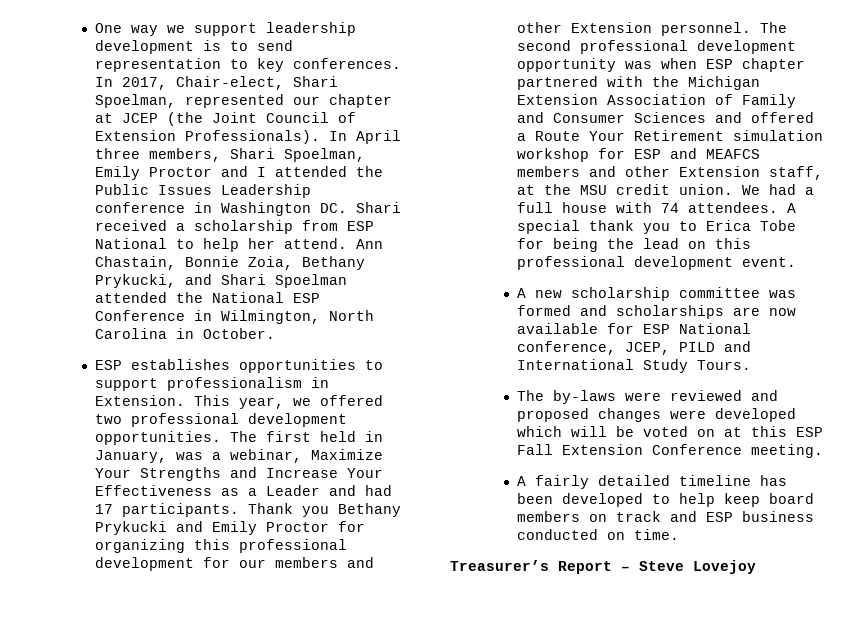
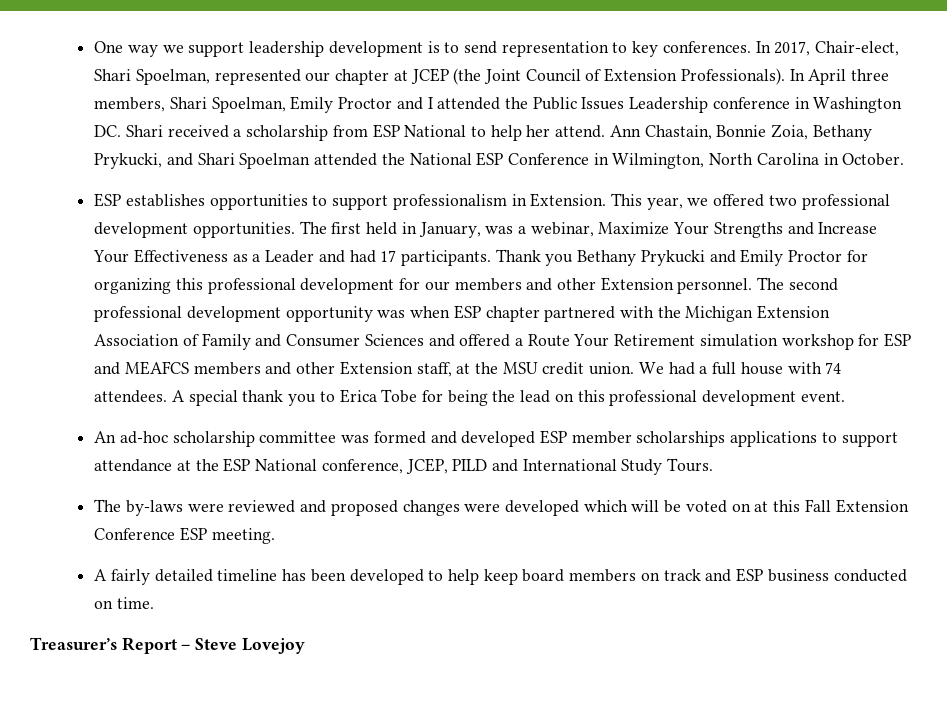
- A new scholarship committee was formed and scholarships are now available for ESP National conference, JCEP, PILD and International Study Tours.
+ An ad-hoc scholarship committee was formed and developed ESP member scholarships applications to support attendance at the ESP National conference, JCEP, PILD and International Study Tours.
- The by-laws were reviewed and proposed changes were developed which will be voted on at this ESP Fall Extension Conference meeting.
+ The by-laws were reviewed and proposed changes were developed which will be voted on at this Fall Extension Conference ESP meeting.

